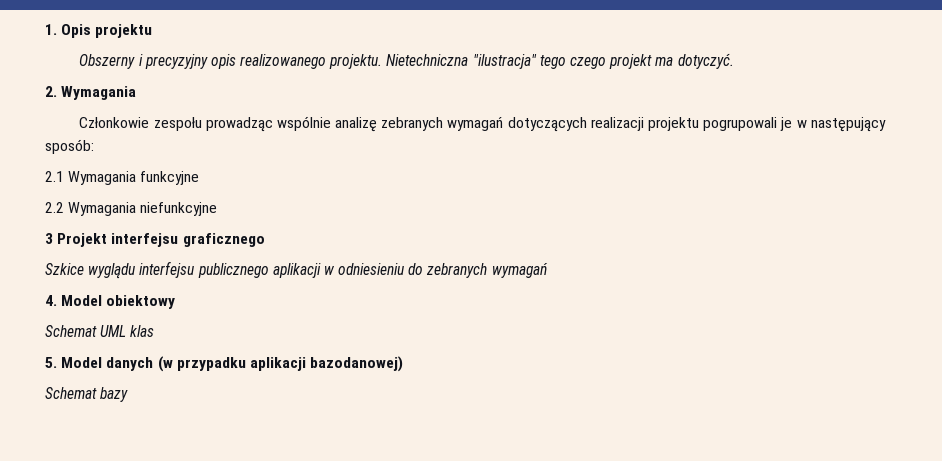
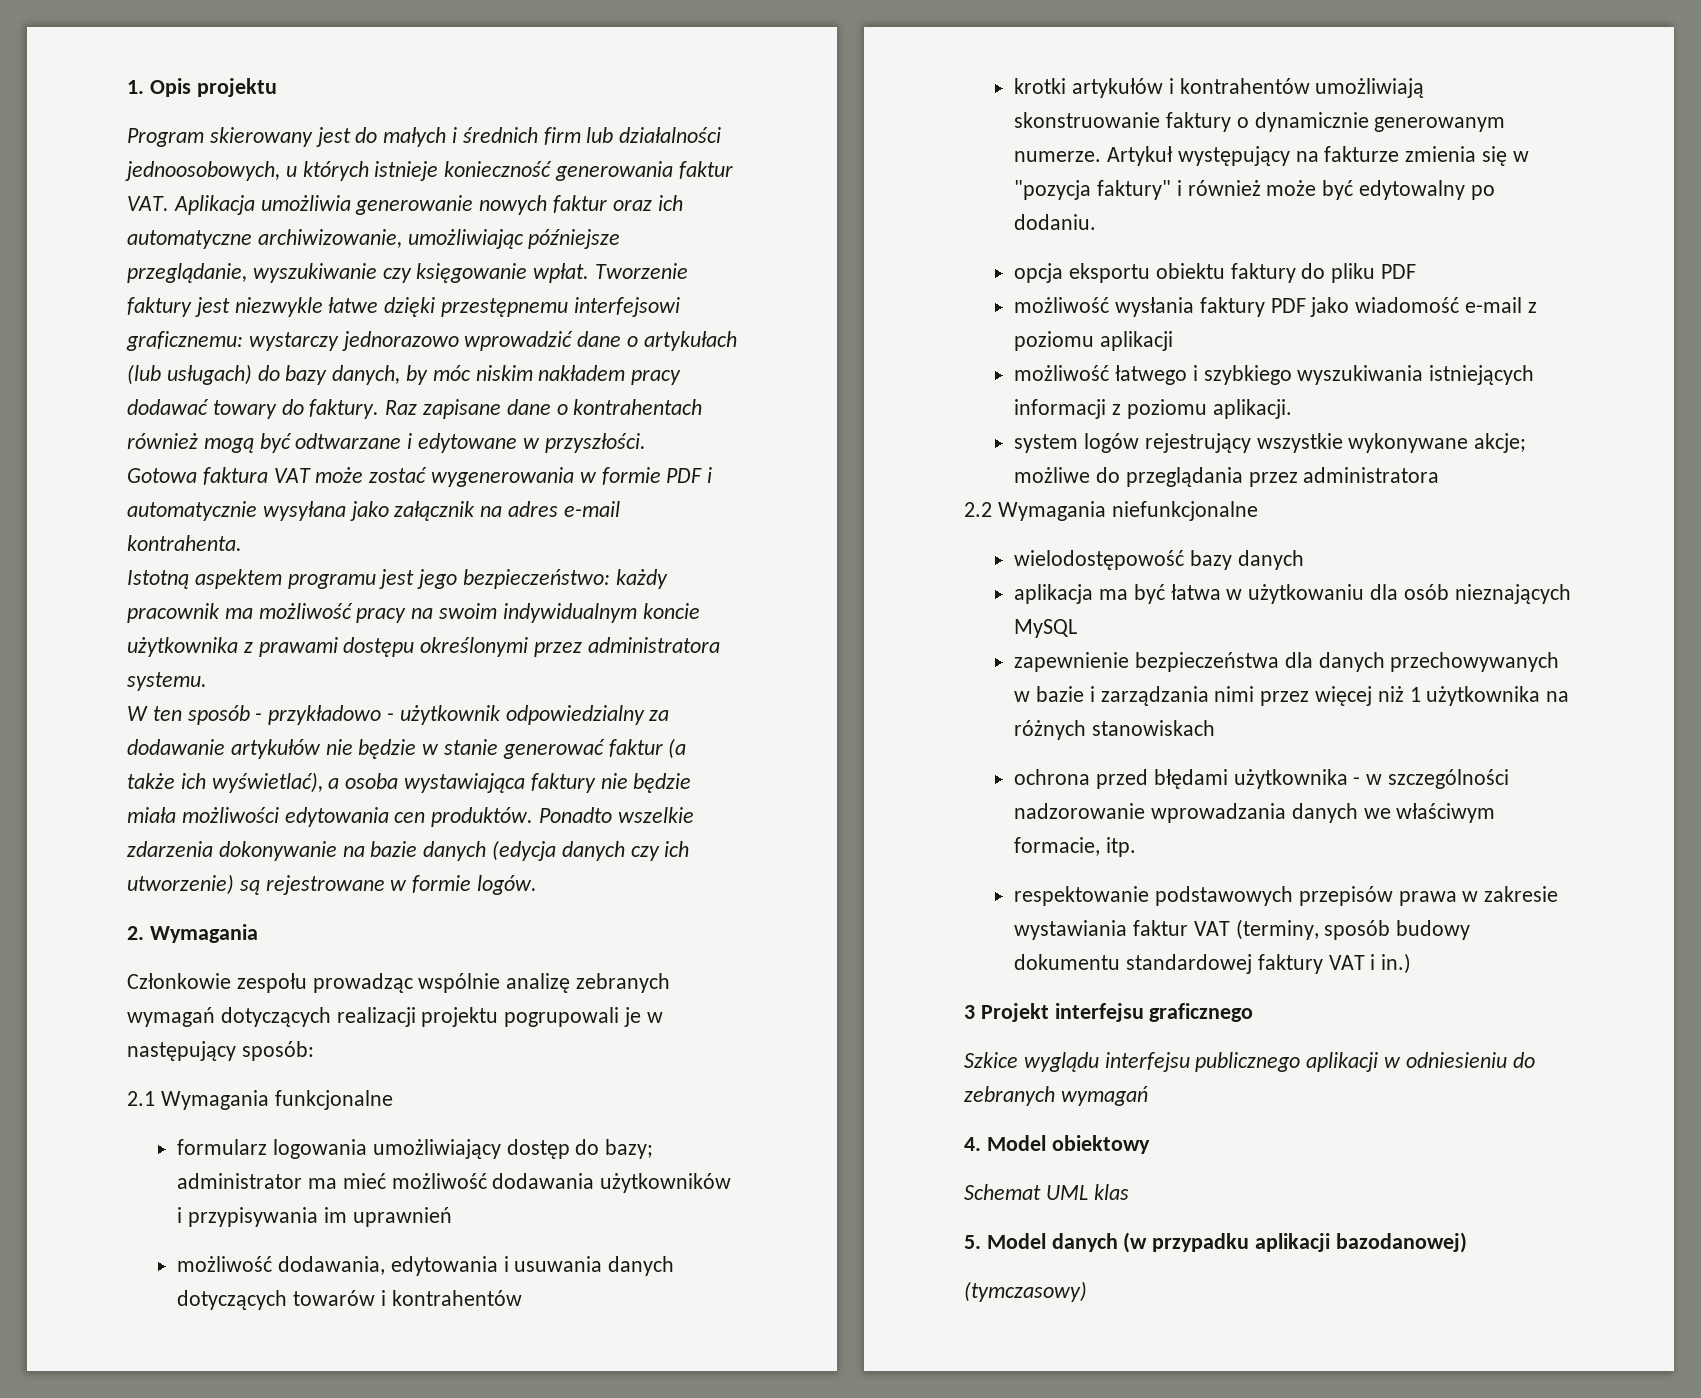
- Obszerny i precyzyjny opis realizowanego projektu. Nietechniczna "ilustracja" tego czego projekt ma dotyczyć.
+ Program skierowany jest do małych i średnich firm lub działalności jednoosobowych, u których istnieje konieczność generowania faktur VAT. Aplikacja umożliwia generowanie nowych faktur oraz ich automatyczne archiwizowanie, umożliwiając późniejsze przeglądanie, wyszukiwanie czy księgowanie wpłat. Tworzenie faktury jest niezwykle łatwe dzięki przestępnemu interfejsowi graficznemu: wystarczy jednorazowo wprowadzić dane o artykułach (lub usługach) do bazy danych, by móc niskim nakładem pracy dodawać towary do faktury. Raz zapisane dane o kontrahentach również mogą być odtwarzane i edytowane w przyszłości.
+ Gotowa faktura VAT może zostać wygenerowania w formie PDF i automatycznie wysyłana jako załącznik na adres e-mail kontrahenta.
+ Istotną aspektem programu jest jego bezpieczeństwo: każdy pracownik ma możliwość pracy na swoim indywidualnym koncie użytkownika z prawami dostępu określonymi przez administratora systemu.
+ W ten sposób - przykładowo - użytkownik odpowiedzialny za dodawanie artykułów nie będzie w stanie generować faktur (a także ich wyświetlać), a osoba wystawiająca faktury nie będzie miała możliwości edytowania cen produktów. Ponadto wszelkie zdarzenia dokonywanie na bazie danych (edycja danych czy ich utworzenie) są rejestrowane w formie logów.
- 2.1 Wymagania funkcyjne
- 2.2 Wymagania niefunkcyjne
+ 2.1 Wymagania funkcjonalne
+ formularz logowania umożliwiający dostęp do bazy; administrator ma mieć możliwość dodawania użytkowników i przypisywania im uprawnień
+ możliwość dodawania, edytowania i usuwania danych dotyczących towarów i kontrahentów
+ krotki artykułów i kontrahentów umożliwiają skonstruowanie faktury o dynamicznie generowanym numerze. Artykuł występujący na fakturze zmienia się w "pozycja faktury" i również może być edytowalny po dodaniu.
+ opcja eksportu obiektu faktury do pliku PDF
+ możliwość wysłania faktury PDF jako wiadomość e-mail z poziomu aplikacji
+ możliwość łatwego i szybkiego wyszukiwania istniejących informacji z poziomu aplikacji.
+ system logów rejestrujący wszystkie wykonywane akcje; możliwe do przeglądania przez administratora
+ 2.2 Wymagania niefunkcjonalne
+ wielodostępowość bazy danych
+ aplikacja ma być łatwa w użytkowaniu dla osób nieznających MySQL
+ zapewnienie bezpieczeństwa dla danych przechowywanych w bazie i zarządzania nimi przez więcej niż 1 użytkownika na różnych stanowiskach
+ ochrona przed błędami użytkownika - w szczególności nadzorowanie wprowadzania danych we właściwym formacie, itp.
+ respektowanie podstawowych przepisów prawa w zakresie wystawiania faktur VAT (terminy, sposób budowy dokumentu standardowej faktury VAT i in.)
- Schemat bazy
+ (tymczasowy)

